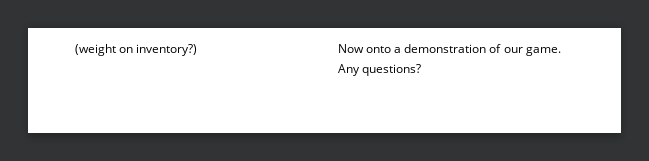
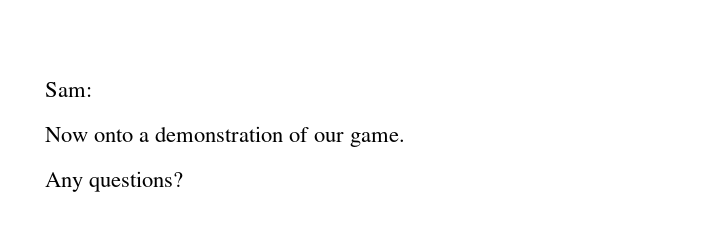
- (weight on inventory?)
+ Sam:

